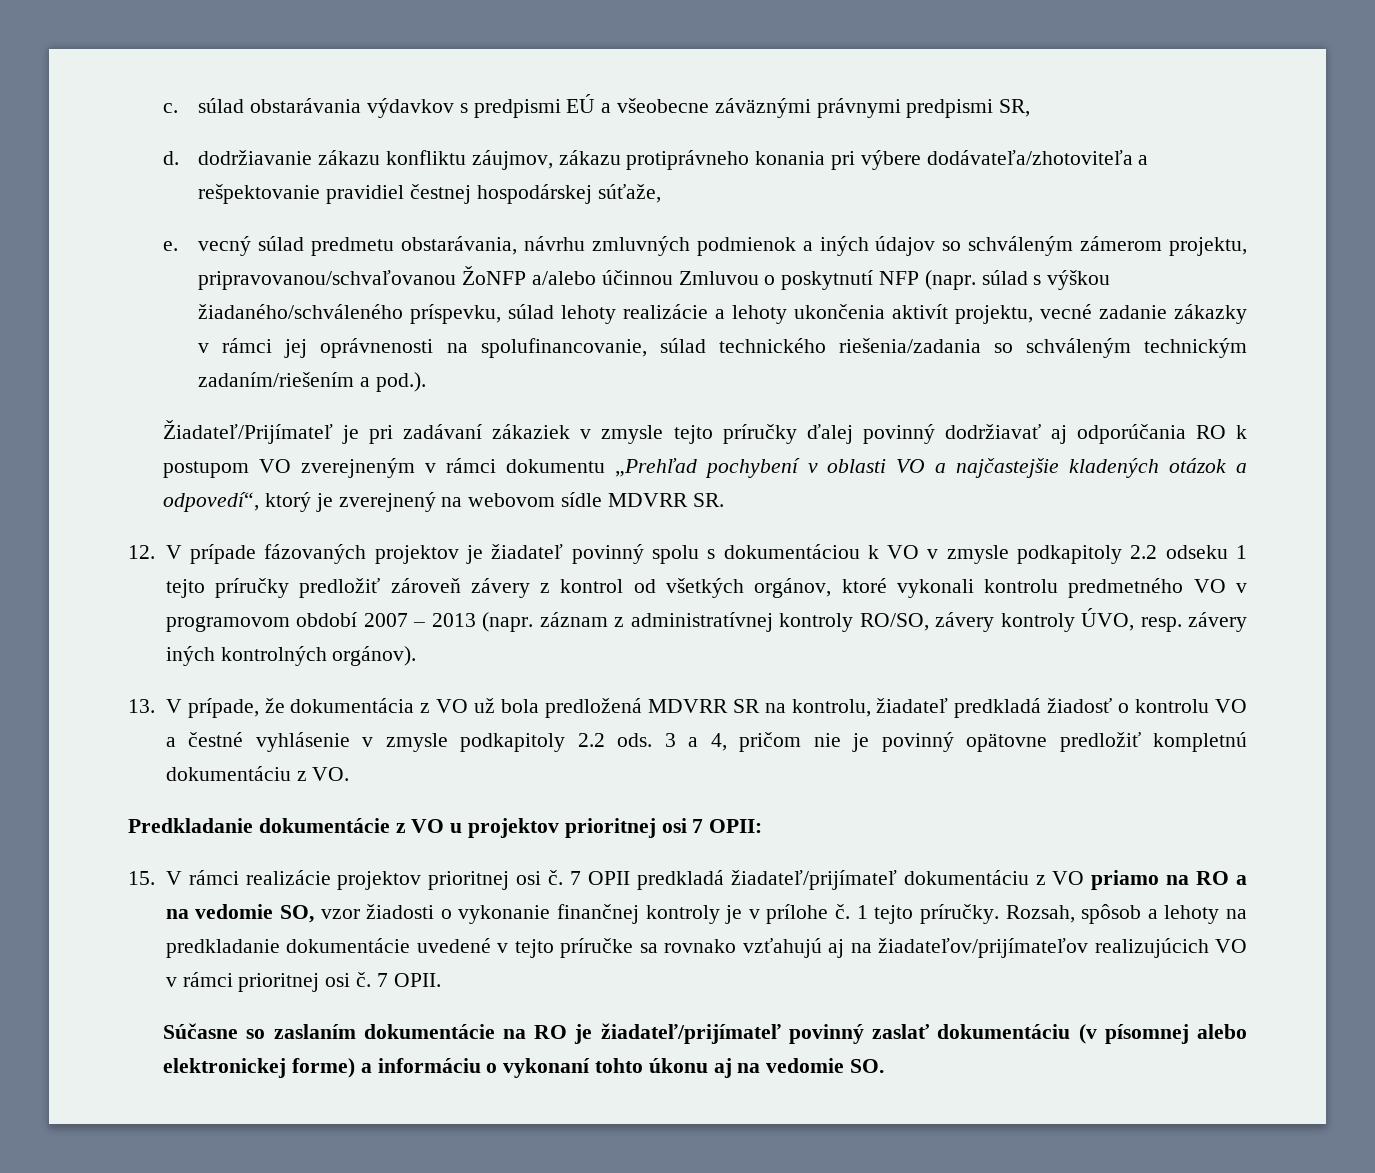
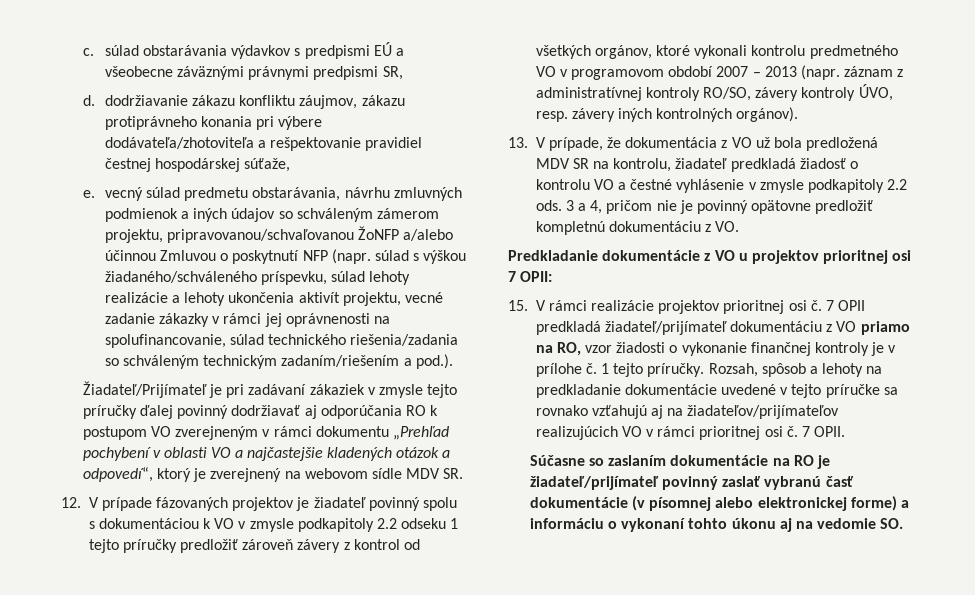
- Žiadateľ/Prijímateľ je pri zadávaní zákaziek v zmysle tejto príručky ďalej povinný dodržiavať aj odporúčania RO k postupom VO zverejneným v rámci dokumentu „Prehľad pochybení v oblasti VO a najčastejšie kladených otázok a odpovedí“, ktorý je zverejnený na webovom sídle MDVRR SR.
+ Žiadateľ/Prijímateľ je pri zadávaní zákaziek v zmysle tejto príručky ďalej povinný dodržiavať aj odporúčania RO k postupom VO zverejneným v rámci dokumentu „Prehľad pochybení v oblasti VO a najčastejšie kladených otázok a odpovedí“, ktorý je zverejnený na webovom sídle MDV SR.
- 13. V prípade, že dokumentácia z VO už bola predložená MDVRR SR na kontrolu, žiadateľ predkladá žiadosť o kontrolu VO a čestné vyhlásenie v zmysle podkapitoly 2.2 ods.
+ 13. V prípade, že dokumentácia z VO už bola predložená MDV SR na kontrolu, žiadateľ predkladá žiadosť o kontrolu VO a čestné vyhlásenie v zmysle podkapitoly 2.2 ods.
- 7 OPII predkladá žiadateľ/prijímateľ dokumentáciu z VO priamo na RO a na vedomie SO, vzor žiadosti o vykonanie finančnej kontroly je v prílohe č.
+ 7 OPII predkladá žiadateľ/prijímateľ dokumentáciu z VO priamo na RO, vzor žiadosti o vykonanie finančnej kontroly je v prílohe č.
- Súčasne so zaslaním dokumentácie na RO je žiadateľ/prijímateľ povinný zaslať dokumentáciu (v písomnej alebo elektronickej forme) a informáciu o vykonaní tohto úkonu aj na vedomie SO.
+ Súčasne so zaslaním dokumentácie na RO je žiadateľ/prijímateľ povinný zaslať vybranú časť dokumentácie (v písomnej alebo elektronickej forme) a informáciu o vykonaní tohto úkonu aj na vedomie SO.

